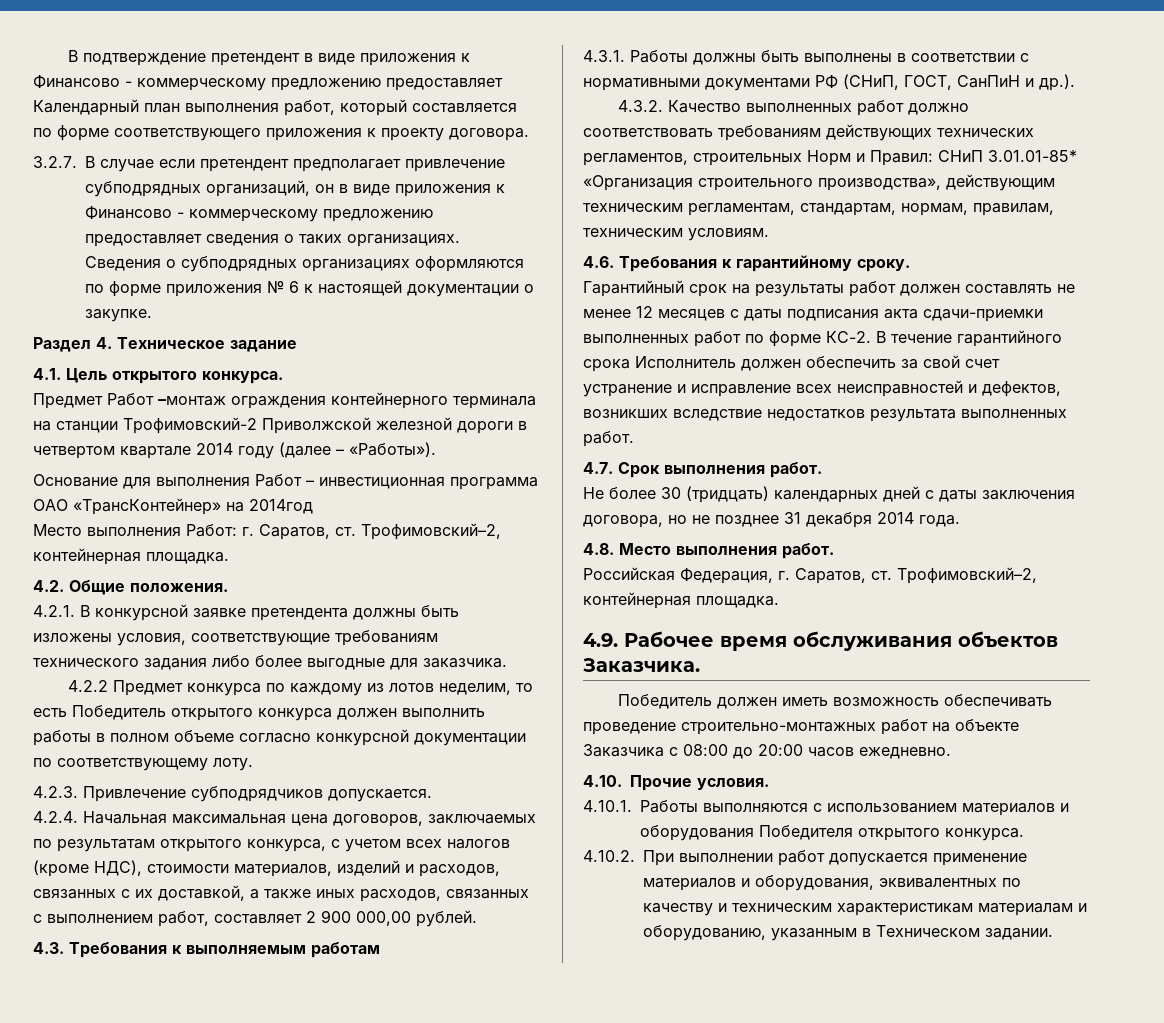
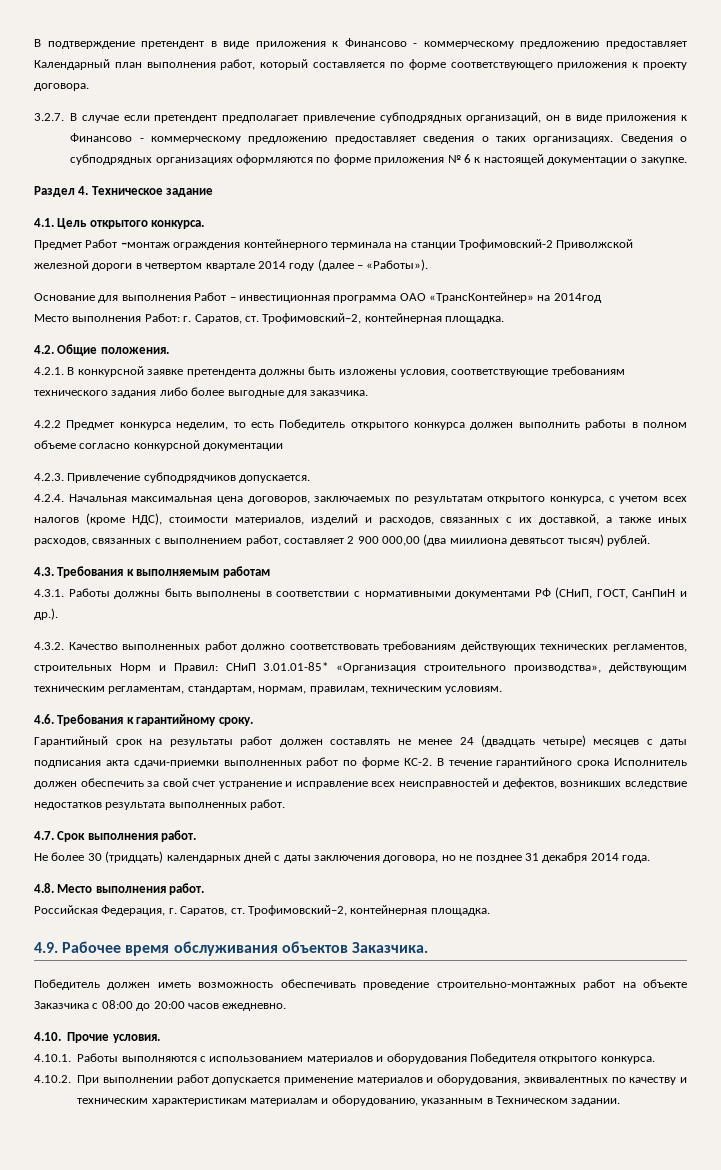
- 4.2.2 Предмет конкурса по каждому из лотов неделим, то есть Победитель открытого конкурса должен выполнить работы в полном объеме согласно конкурсной документации по соответствующему лоту.
+ 4.2.2 Предмет конкурса неделим, то есть Победитель открытого конкурса должен выполнить работы в полном объеме согласно конкурсной документации
- 4.2.4. Начальная максимальная цена договоров, заключаемых по результатам открытого конкурса, с учетом всех налогов (кроме НДС), стоимости материалов, изделий и расходов, связанных с их доставкой, а также иных расходов, связанных с выполнением работ, составляет 2 900 000,00 рублей.
+ 4.2.4. Начальная максимальная цена договоров, заключаемых по результатам открытого конкурса, с учетом всех налогов (кроме НДС), стоимости материалов, изделий и расходов, связанных с их доставкой, а также иных расходов, связанных с выполнением работ, составляет 2 900 000,00 (два миилиона девятьсот тысяч) рублей.
- Гарантийный срок на результаты работ должен составлять не менее 12 месяцев с даты подписания акта сдачи-приемки выполненных работ по форме КС-2.
+ Гарантийный срок на результаты работ должен составлять не менее 24 (двадцать четыре) месяцев с даты подписания акта сдачи-приемки выполненных работ по форме КС-2.

